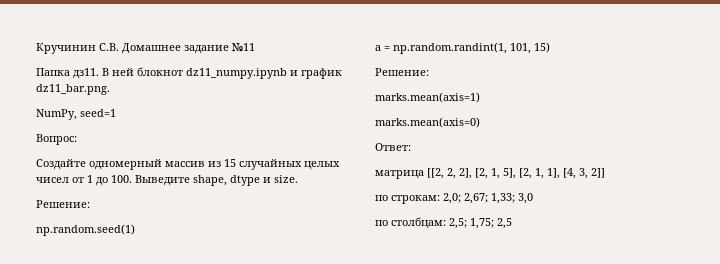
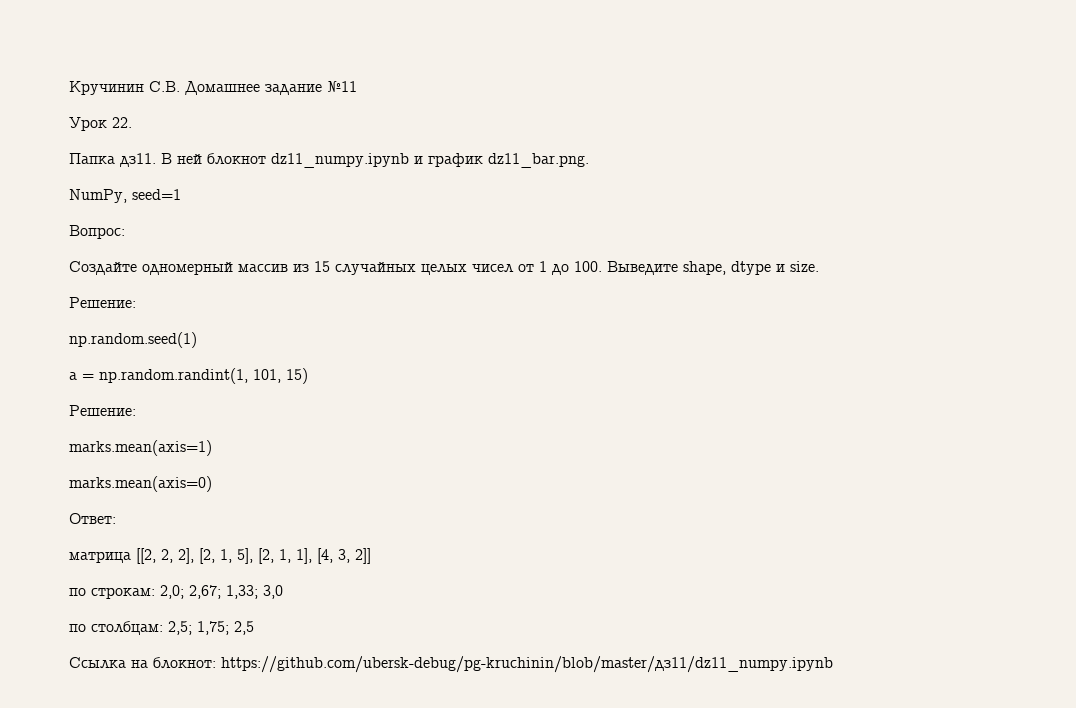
+ Урок 22.
+ Ссылка на блокнот: https://github.com/ubersk-debug/pg-kruchinin/blob/master/дз11/dz11_numpy.ipynb

